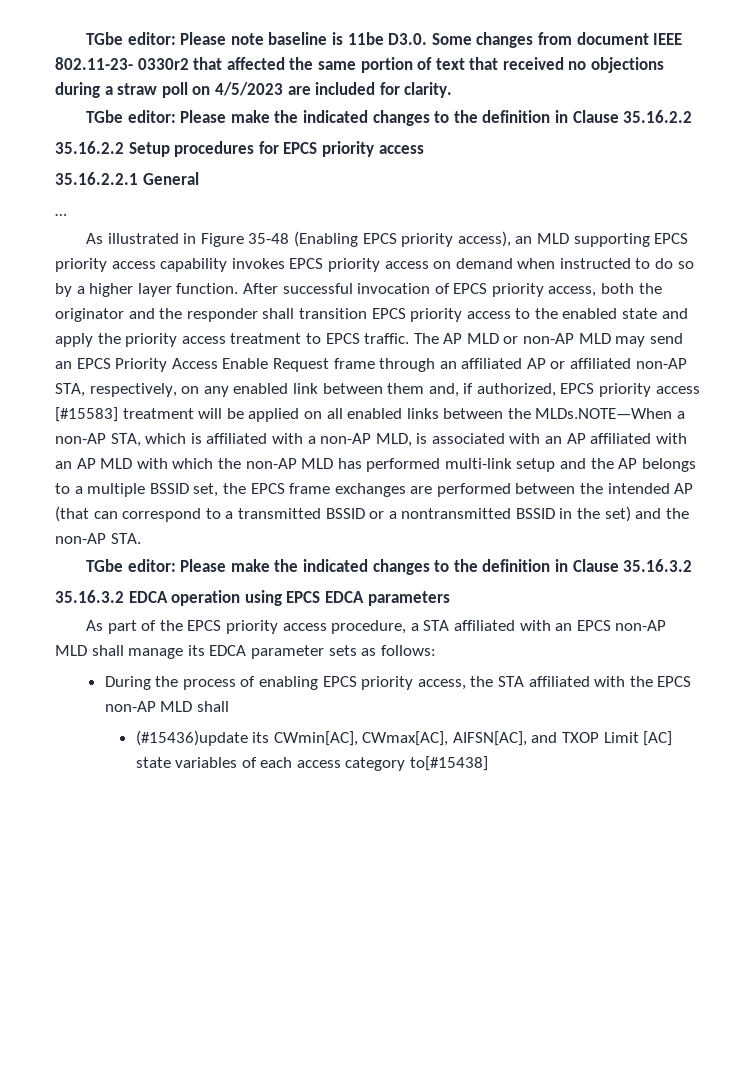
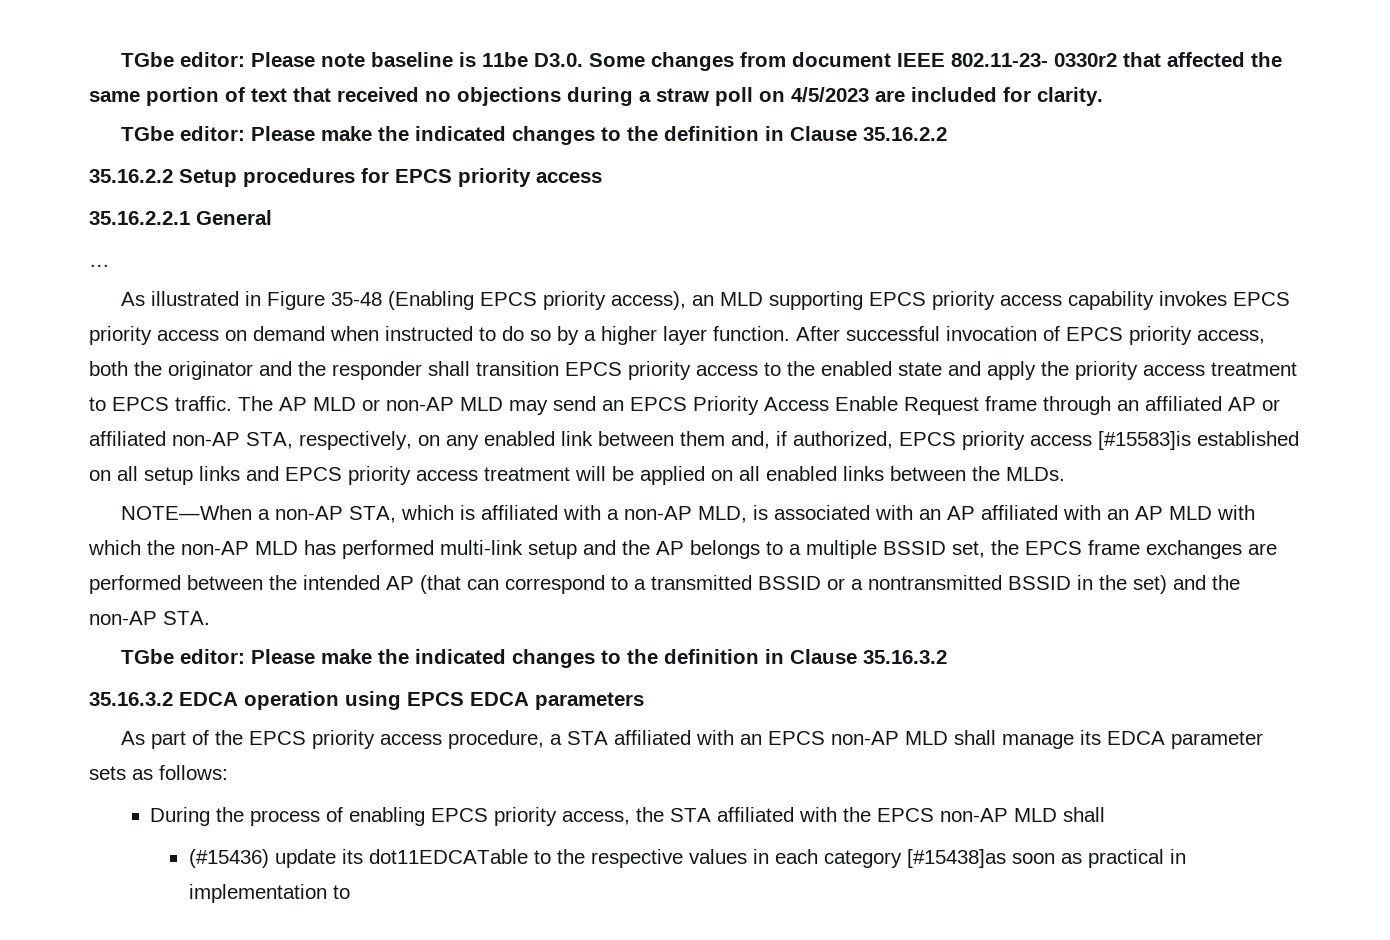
- The AP MLD or non-AP MLD may send an EPCS Priority Access Enable Request frame through an affiliated AP or affiliated non-AP STA, respectively, on any enabled link between them and, if authorized, EPCS priority access [#15583] treatment will be applied on all enabled links between the MLDs.NOTE—When a non-AP STA, which is affiliated with a non-AP MLD, is associated with an AP affiliated with an AP MLD with which the non-AP MLD has performed multi-link setup and the AP belongs to a multiple BSSID set, the EPCS frame exchanges are performed between the intended AP (that can correspond to a transmitted BSSID or a nontransmitted BSSID in the set) and the non-AP STA.
+ The AP MLD or non-AP MLD may send an EPCS Priority Access Enable Request frame through an affiliated AP or affiliated non-AP STA, respectively, on any enabled link between them and, if authorized, EPCS priority access [#15583]is established on all setup links and EPCS priority access treatment will be applied on all enabled links between the MLDs.
+ NOTE—When a non-AP STA, which is affiliated with a non-AP MLD, is associated with an AP affiliated with an AP MLD with which the non-AP MLD has performed multi-link setup and the AP belongs to a multiple BSSID set, the EPCS frame exchanges are performed between the intended AP (that can correspond to a transmitted BSSID or a nontransmitted BSSID in the set) and the non-AP STA.
- (#15436)update its CWmin[AC], CWmax[AC], AIFSN[AC], and TXOP Limit [AC] state variables of each access category to[#15438]
+ (#15436) update its dot11EDCATable to the respective values in each category [#15438]as soon as practical in implementation to

